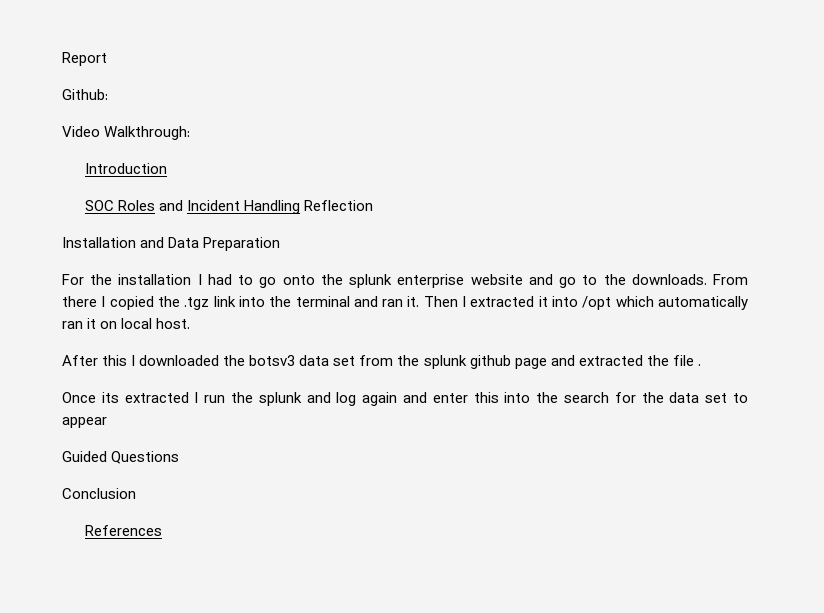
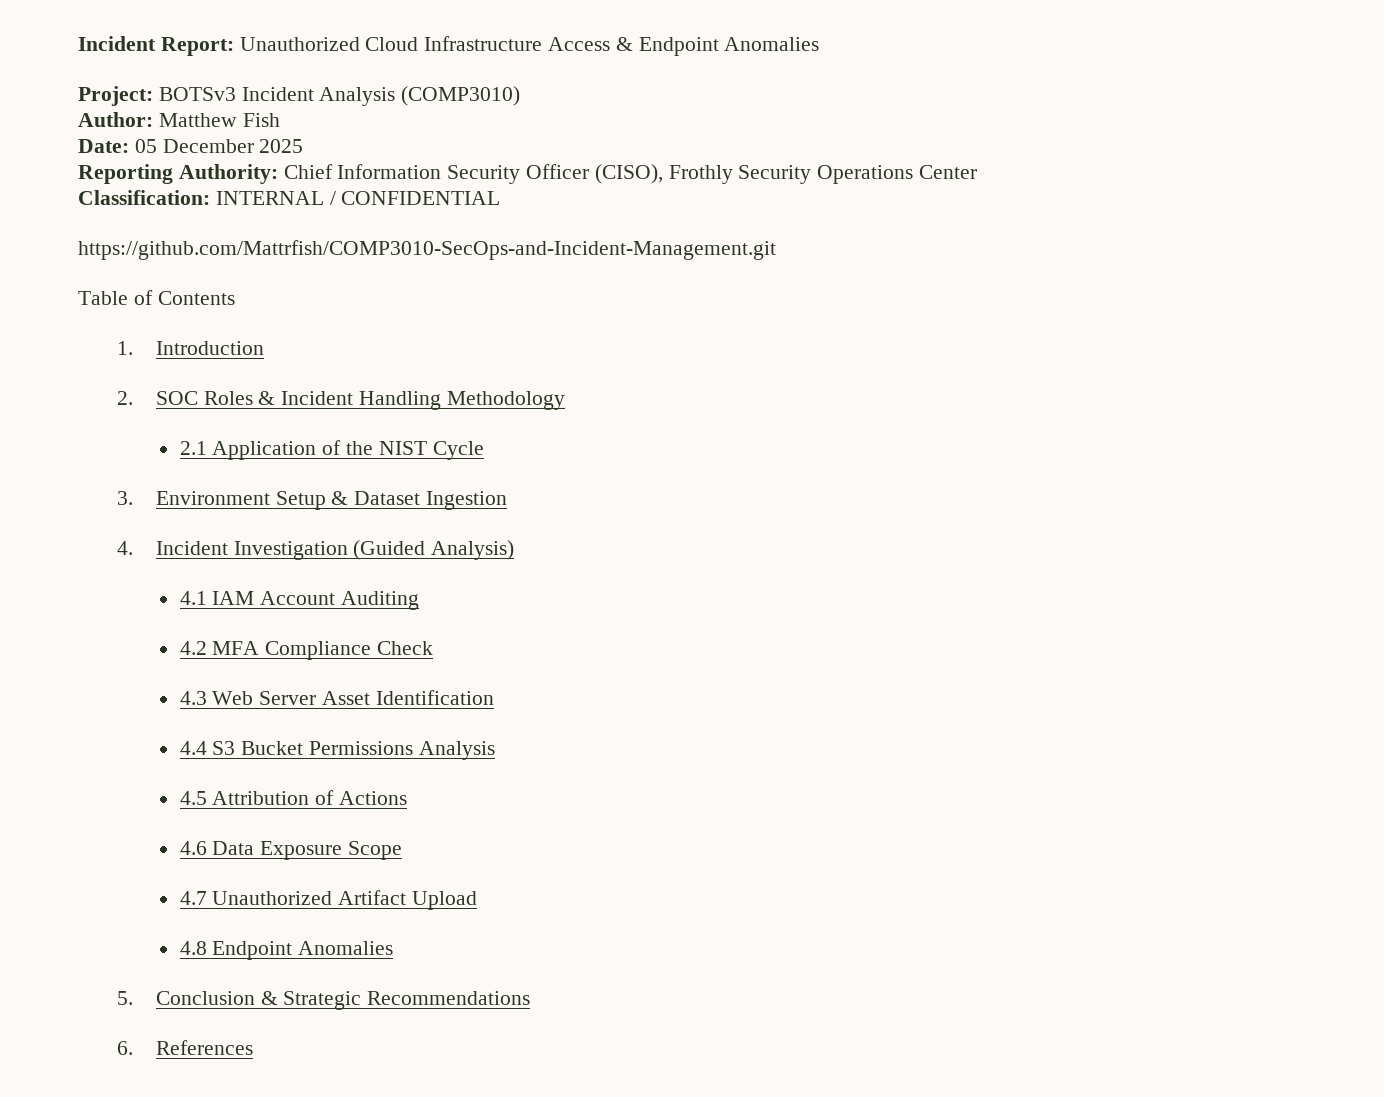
- Report
- Github:
- Video Walkthrough:
- Introduction
+ Incident Report: Unauthorized Cloud Infrastructure Access & Endpoint Anomalies
+ Project: BOTSv3 Incident Analysis (COMP3010)
+ Author: Matthew Fish
+ Date: 05 December 2025
+ Reporting Authority: Chief Information Security Officer (CISO), Frothly Security Operations Center
+ Classification: INTERNAL / CONFIDENTIAL
+ https://github.com/Mattrfish/COMP3010-SecOps-and-Incident-Management.git
+ Table of Contents
+ 1. Introduction
- SOC Roles and Incident Handling Reflection
- Installation and Data Preparation
- For the installation I had to go onto the splunk enterprise website and go to the downloads. From there I copied the .tgz link into the terminal and ran it. Then I extracted it into /opt which automatically ran it on local host.
- After this I downloaded the botsv3 data set from the splunk github page and extracted the file .
- Once its extracted I run the splunk and log again and enter this into the search for the data set to appear
- Guided Questions
- Conclusion
- References
+ 2. SOC Roles & Incident Handling Methodology
+ 2.1 Application of the NIST Cycle
+ 3. Environment Setup & Dataset Ingestion
+ 4. Incident Investigation (Guided Analysis)
+ 4.1 IAM Account Auditing
+ 4.2 MFA Compliance Check
+ 4.3 Web Server Asset Identification
+ 4.4 S3 Bucket Permissions Analysis
+ 4.5 Attribution of Actions
+ 4.6 Data Exposure Scope
+ 4.7 Unauthorized Artifact Upload
+ 4.8 Endpoint Anomalies
+ 5. Conclusion & Strategic Recommendations
+ 6. References

